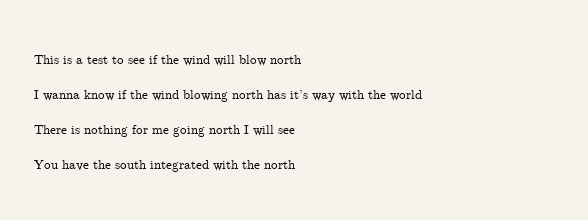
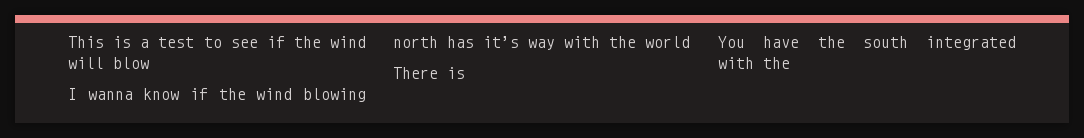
- This is a test to see if the wind will blow north
+ This is a test to see if the wind will blow
- There is nothing for me going north I will see
+ There is
- You have the south integrated with the north
+ You have the south integrated with the

